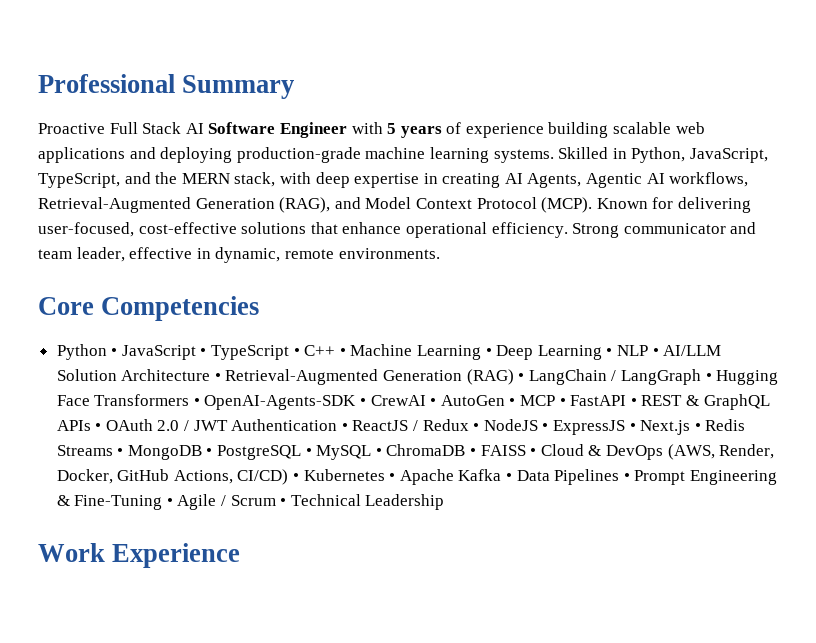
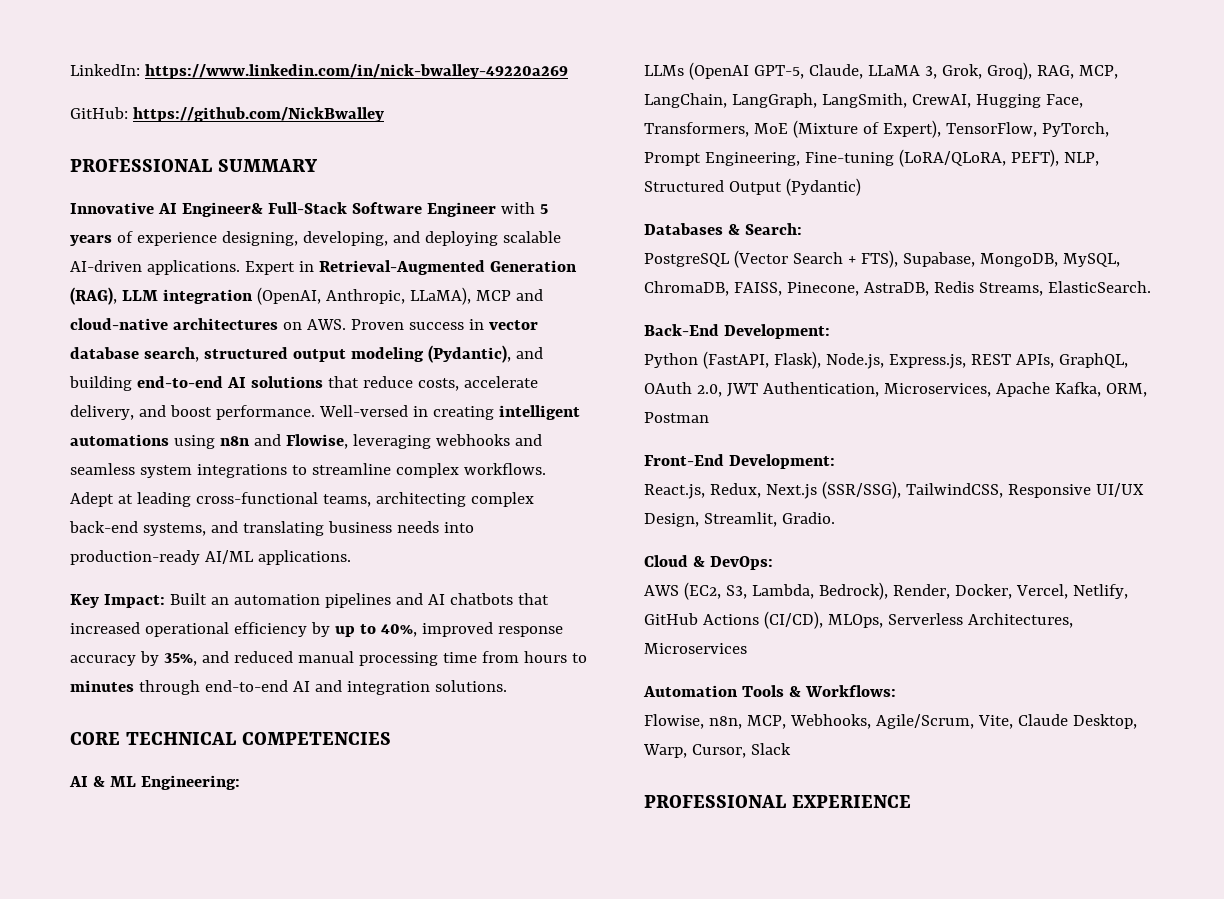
- Professional Summary
- Proactive Full Stack AI Software Engineer with 5 years of experience building scalable web applications and deploying production-grade machine learning systems. Skilled in Python, JavaScript, TypeScript, and the MERN stack, with deep expertise in creating AI Agents, Agentic AI workflows, Retrieval-Augmented Generation (RAG), and Model Context Protocol (MCP). Known for delivering user-focused, cost-effective solutions that enhance operational efficiency. Strong communicator and team leader, effective in dynamic, remote environments.
- Core Competencies
- Python • JavaScript • TypeScript • C++ • Machine Learning • Deep Learning • NLP • AI/LLM Solution Architecture • Retrieval‑Augmented Generation (RAG) • LangChain / LangGraph • Hugging Face Transformers • OpenAI-Agents-SDK • CrewAI • AutoGen • MCP • FastAPI • REST & GraphQL APIs • OAuth 2.0 / JWT Authentication • ReactJS / Redux • NodeJS • ExpressJS • Next.js • Redis Streams • MongoDB • PostgreSQL • MySQL • ChromaDB • FAISS • Cloud & DevOps (AWS, Render, Docker, GitHub Actions, CI/CD) • Kubernetes • Apache Kafka • Data Pipelines • Prompt Engineering & Fine‑Tuning • Agile / Scrum • Technical Leadership
- Work Experience
+ LinkedIn: https://www.linkedin.com/in/nick-bwalley-49220a269
+ GitHub: https://github.com/NickBwalley
+ PROFESSIONAL SUMMARY
+ Innovative AI Engineer& Full-Stack Software Engineer with 5 years of experience designing, developing, and deploying scalable AI-driven applications. Expert in Retrieval-Augmented Generation (RAG), LLM integration (OpenAI, Anthropic, LLaMA), MCP and cloud-native architectures on AWS. Proven success in vector database search, structured output modeling (Pydantic), and building end-to-end AI solutions that reduce costs, accelerate delivery, and boost performance. Well-versed in creating intelligent automations using n8n and Flowise, leveraging webhooks and seamless system integrations to streamline complex workflows. Adept at leading cross-functional teams, architecting complex back-end systems, and translating business needs into production-ready AI/ML applications.
+ Key Impact: Built an automation pipelines and AI chatbots that increased operational efficiency by up to 40%, improved response accuracy by 35%, and reduced manual processing time from hours to minutes through end-to-end AI and integration solutions.
+ CORE TECHNICAL COMPETENCIES
+ AI & ML Engineering:
+ LLMs (OpenAI GPT-5, Claude, LLaMA 3, Grok, Groq), RAG, MCP, LangChain, LangGraph, LangSmith, CrewAI, Hugging Face, Transformers, MoE (Mixture of Expert), TensorFlow, PyTorch, Prompt Engineering, Fine-tuning (LoRA/QLoRA, PEFT), NLP, Structured Output (Pydantic)
+ Databases & Search:
+ PostgreSQL (Vector Search + FTS), Supabase, MongoDB, MySQL, ChromaDB, FAISS, Pinecone, AstraDB, Redis Streams, ElasticSearch.
+ Back-End Development:
+ Python (FastAPI, Flask), Node.js, Express.js, REST APIs, GraphQL, OAuth 2.0, JWT Authentication, Microservices, Apache Kafka, ORM, Postman
+ Front-End Development:
+ React.js, Redux, Next.js (SSR/SSG), TailwindCSS, Responsive UI/UX Design, Streamlit, Gradio.
+ Cloud & DevOps:
+ AWS (EC2, S3, Lambda, Bedrock), Render, Docker, Vercel, Netlify, GitHub Actions (CI/CD), MLOps, Serverless Architectures, Microservices
+ Automation Tools & Workflows:
+ Flowise, n8n, MCP, Webhooks, Agile/Scrum, Vite, Claude Desktop, Warp, Cursor, Slack
+ PROFESSIONAL EXPERIENCE

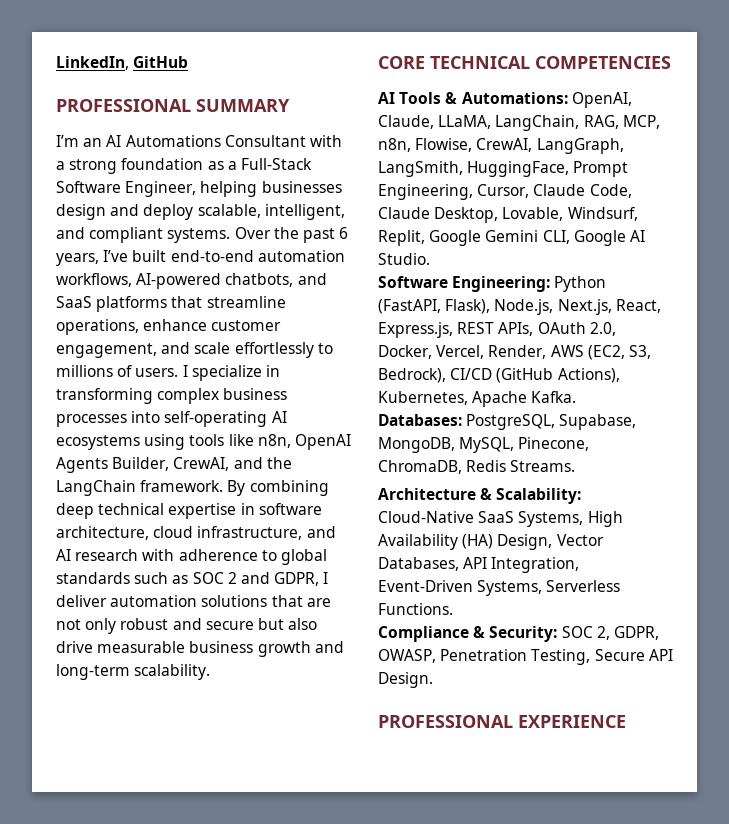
- LinkedIn: https://www.linkedin.com/in/nick-bwalley-49220a269
- GitHub: https://github.com/NickBwalley
+ LinkedIn, GitHub
  PROFESSIONAL SUMMARY
- Innovative AI Engineer& Full-Stack Software Engineer with 5 years of experience designing, developing, and deploying scalable AI-driven applications. Expert in Retrieval-Augmented Generation (RAG), LLM integration (OpenAI, Anthropic, LLaMA), MCP and cloud-native architectures on AWS. Proven success in vector database search, structured output modeling (Pydantic), and building end-to-end AI solutions that reduce costs, accelerate delivery, and boost performance. Well-versed in creating intelligent automations using n8n and Flowise, leveraging webhooks and seamless system integrations to streamline complex workflows. Adept at leading cross-functional teams, architecting complex back-end systems, and translating business needs into production-ready AI/ML applications.
- Key Impact: Built an automation pipelines and AI chatbots that increased operational efficiency by up to 40%, improved response accuracy by 35%, and reduced manual processing time from hours to minutes through end-to-end AI and integration solutions.
+ I’m an AI Automations Consultant with a strong foundation as a Full-Stack Software Engineer, helping businesses design and deploy scalable, intelligent, and compliant systems. Over the past 6 years, I’ve built end-to-end automation workflows, AI-powered chatbots, and SaaS platforms that streamline operations, enhance customer engagement, and scale effortlessly to millions of users. I specialize in transforming complex business processes into self-operating AI ecosystems using tools like n8n, OpenAI Agents Builder, CrewAI, and the LangChain framework. By combining deep technical expertise in software architecture, cloud infrastructure, and AI research with adherence to global standards such as SOC 2 and GDPR, I deliver automation solutions that are not only robust and secure but also drive measurable business growth and long-term scalability.
  CORE TECHNICAL COMPETENCIES
- AI & ML Engineering:
- LLMs (OpenAI GPT-5, Claude, LLaMA 3, Grok, Groq), RAG, MCP, LangChain, LangGraph, LangSmith, CrewAI, Hugging Face, Transformers, MoE (Mixture of Expert), TensorFlow, PyTorch, Prompt Engineering, Fine-tuning (LoRA/QLoRA, PEFT), NLP, Structured Output (Pydantic)
- Databases & Search:
- PostgreSQL (Vector Search + FTS), Supabase, MongoDB, MySQL, ChromaDB, FAISS, Pinecone, AstraDB, Redis Streams, ElasticSearch.
- Back-End Development:
- Python (FastAPI, Flask), Node.js, Express.js, REST APIs, GraphQL, OAuth 2.0, JWT Authentication, Microservices, Apache Kafka, ORM, Postman
- Front-End Development:
- React.js, Redux, Next.js (SSR/SSG), TailwindCSS, Responsive UI/UX Design, Streamlit, Gradio.
- Cloud & DevOps:
- AWS (EC2, S3, Lambda, Bedrock), Render, Docker, Vercel, Netlify, GitHub Actions (CI/CD), MLOps, Serverless Architectures, Microservices
- Automation Tools & Workflows:
- Flowise, n8n, MCP, Webhooks, Agile/Scrum, Vite, Claude Desktop, Warp, Cursor, Slack
+ AI Tools & Automations: OpenAI, Claude, LLaMA, LangChain, RAG, MCP, n8n, Flowise, CrewAI, LangGraph, LangSmith, HuggingFace, Prompt Engineering, Cursor, Claude Code, Claude Desktop, Lovable, Windsurf, Replit, Google Gemini CLI, Google AI Studio.
+ Software Engineering: Python (FastAPI, Flask), Node.js, Next.js, React, Express.js, REST APIs, OAuth 2.0, Docker, Vercel, Render, AWS (EC2, S3, Bedrock), CI/CD (GitHub Actions), Kubernetes, Apache Kafka.
+ Databases: PostgreSQL, Supabase, MongoDB, MySQL, Pinecone, ChromaDB, Redis Streams.
+ Architecture & Scalability: Cloud-Native SaaS Systems, High Availability (HA) Design, Vector Databases, API Integration, Event-Driven Systems, Serverless Functions.
+ Compliance & Security: SOC 2, GDPR, OWASP, Penetration Testing, Secure API Design.

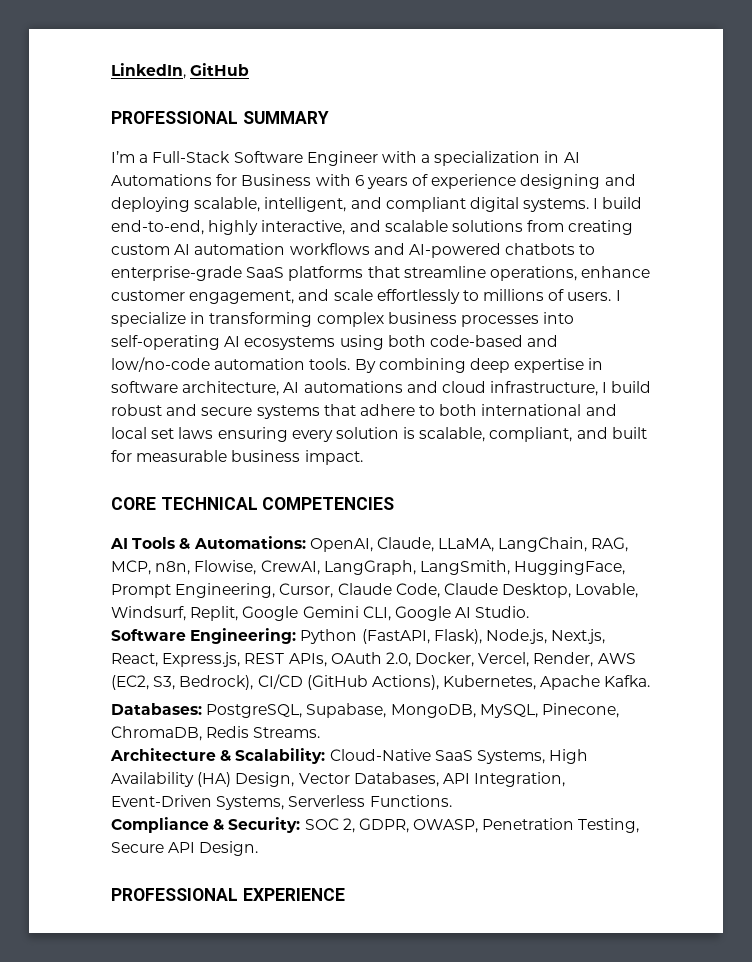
- I’m an AI Automations Consultant with a strong foundation as a Full-Stack Software Engineer, helping businesses design and deploy scalable, intelligent, and compliant systems. Over the past 6 years, I’ve built end-to-end automation workflows, AI-powered chatbots, and SaaS platforms that streamline operations, enhance customer engagement, and scale effortlessly to millions of users.
+ I’m a Full-Stack Software Engineer with a specialization in AI Automations for Business with 6 years of experience designing and deploying scalable, intelligent, and compliant digital systems. I build end-to-end, highly interactive, and scalable solutions from creating custom AI automation workflows and AI-powered chatbots to enterprise-grade SaaS platforms that streamline operations, enhance customer engagement, and scale effortlessly to millions of users.
- I specialize in transforming complex business processes into self-operating AI ecosystems using tools like n8n, OpenAI Agents Builder, CrewAI, and the LangChain framework.
+ I specialize in transforming complex business processes into self-operating AI ecosystems using both code-based and low/no-code automation tools.
- By combining deep technical expertise in software architecture, cloud infrastructure, and AI research with adherence to global standards such as SOC 2 and GDPR, I deliver automation solutions that are not only robust and secure but also drive measurable business growth and long-term scalability.
+ By combining deep expertise in software architecture, AI automations and cloud infrastructure, I build robust and secure systems that adhere to both international and local set laws ensuring every solution is scalable, compliant, and built for measurable business impact.

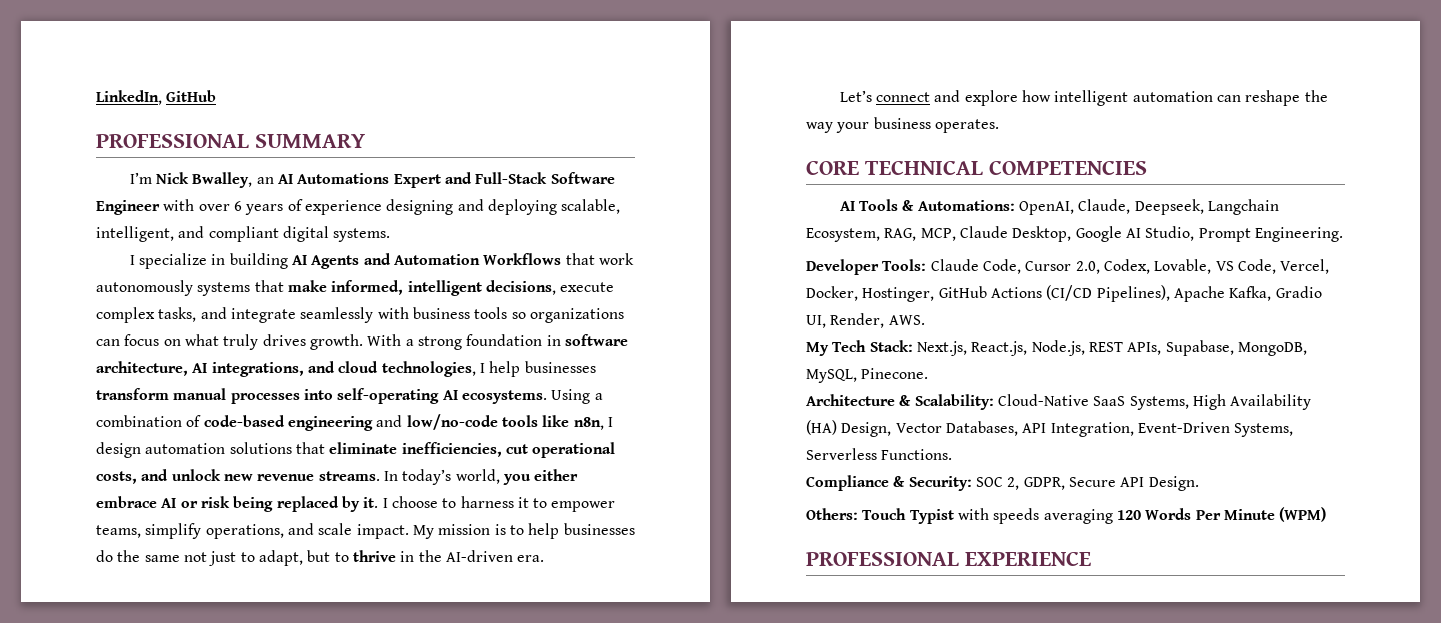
- I’m a Full-Stack Software Engineer with a specialization in AI Automations for Business with 6 years of experience designing and deploying scalable, intelligent, and compliant digital systems. I build end-to-end, highly interactive, and scalable solutions from creating custom AI automation workflows and AI-powered chatbots to enterprise-grade SaaS platforms that streamline operations, enhance customer engagement, and scale effortlessly to millions of users. I specialize in transforming complex business processes into self-operating AI ecosystems using both code-based and low/no-code automation tools. By combining deep expertise in software architecture, AI automations and cloud infrastructure, I build robust and secure systems that adhere to both international and local set laws ensuring every solution is scalable, compliant, and built for measurable business impact.
+ I’m Nick Bwalley, an AI Automations Expert and Full-Stack Software Engineer with over 6 years of experience designing and deploying scalable, intelligent, and compliant digital systems.
+ I specialize in building AI Agents and Automation Workflows that work autonomously systems that make informed, intelligent decisions, execute complex tasks, and integrate seamlessly with business tools so organizations can focus on what truly drives growth. With a strong foundation in software architecture, AI integrations, and cloud technologies, I help businesses transform manual processes into self-operating AI ecosystems. Using a combination of code-based engineering and low/no-code tools like n8n, I design automation solutions that eliminate inefficiencies, cut operational costs, and unlock new revenue streams. In today’s world, you either embrace AI or risk being replaced by it. I choose to harness it to empower teams, simplify operations, and scale impact. My mission is to help businesses do the same not just to adapt, but to thrive in the AI-driven era.
+ Let’s connect and explore how intelligent automation can reshape the way your business operates.
- AI Tools & Automations: OpenAI, Claude, LLaMA, LangChain, RAG, MCP, n8n, Flowise, CrewAI, LangGraph, LangSmith, HuggingFace, Prompt Engineering, Cursor, Claude Code, Claude Desktop, Lovable, Windsurf, Replit, Google Gemini CLI, Google AI Studio.
- Software Engineering: Python (FastAPI, Flask), Node.js, Next.js, React, Express.js, REST APIs, OAuth 2.0, Docker, Vercel, Render, AWS (EC2, S3, Bedrock), CI/CD (GitHub Actions), Kubernetes, Apache Kafka.
- Databases: PostgreSQL, Supabase, MongoDB, MySQL, Pinecone, ChromaDB, Redis Streams.
+ AI Tools & Automations: OpenAI, Claude, Deepseek, Langchain Ecosystem, RAG, MCP, Claude Desktop, Google AI Studio, Prompt Engineering.
+ Developer Tools: Claude Code, Cursor 2.0, Codex, Lovable, VS Code, Vercel, Docker, Hostinger, GitHub Actions (CI/CD Pipelines), Apache Kafka, Gradio UI, Render, AWS.
+ My Tech Stack: Next.js, React.js, Node.js, REST APIs, Supabase, MongoDB, MySQL, Pinecone.
- Compliance & Security: SOC 2, GDPR, OWASP, Penetration Testing, Secure API Design.
+ Compliance & Security: SOC 2, GDPR, Secure API Design.
+ Others: Touch Typist with speeds averaging 120 Words Per Minute (WPM)

